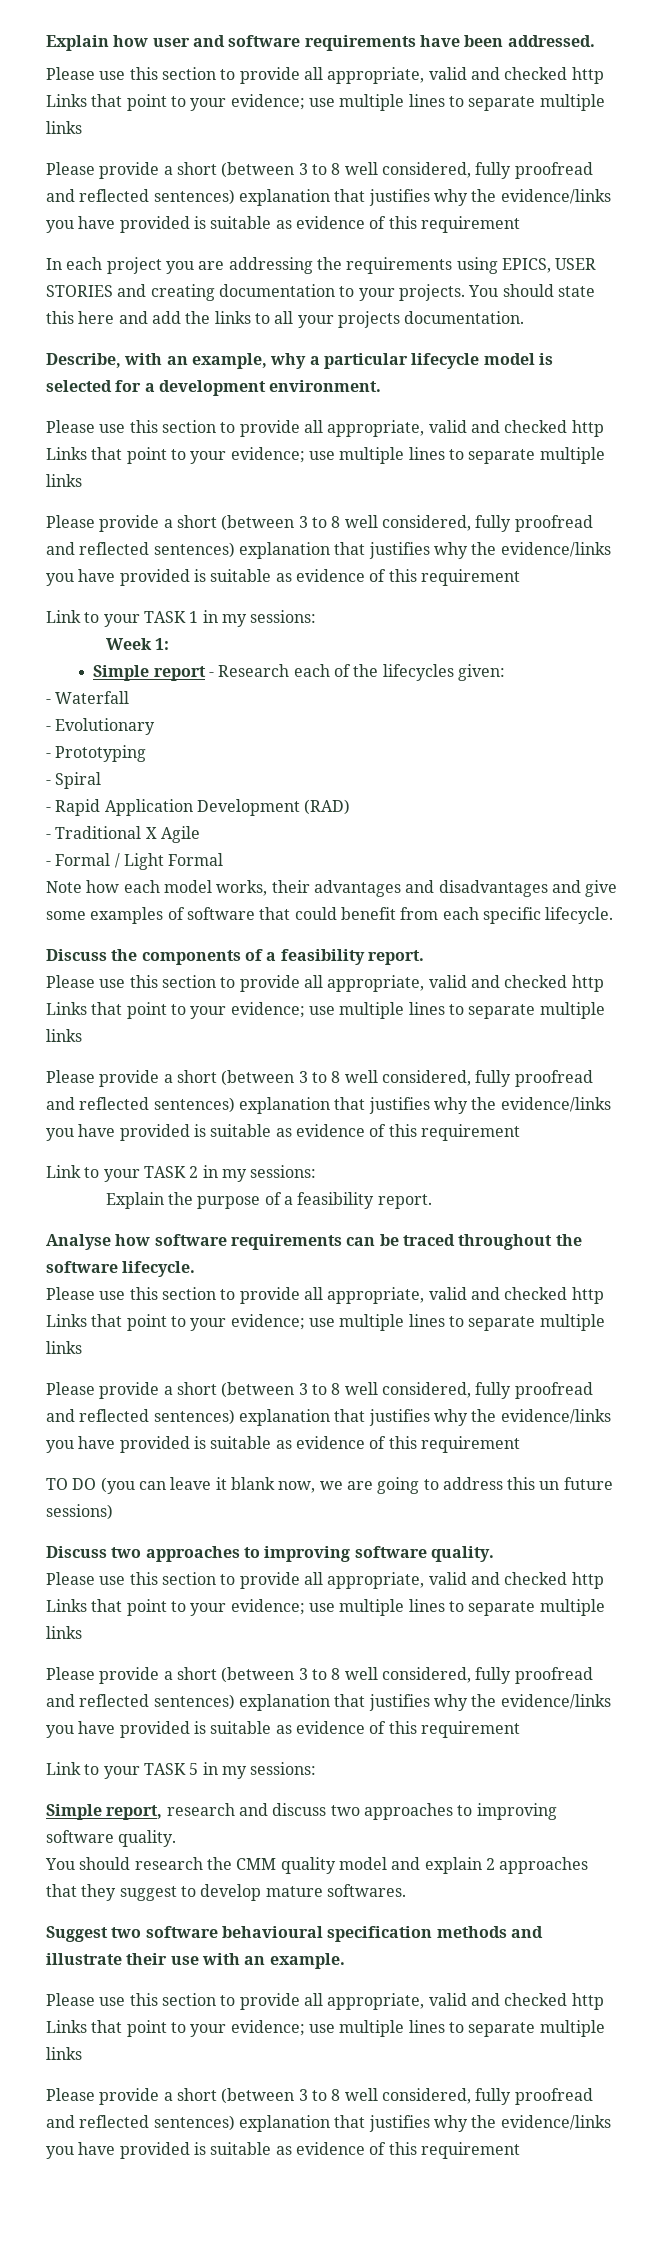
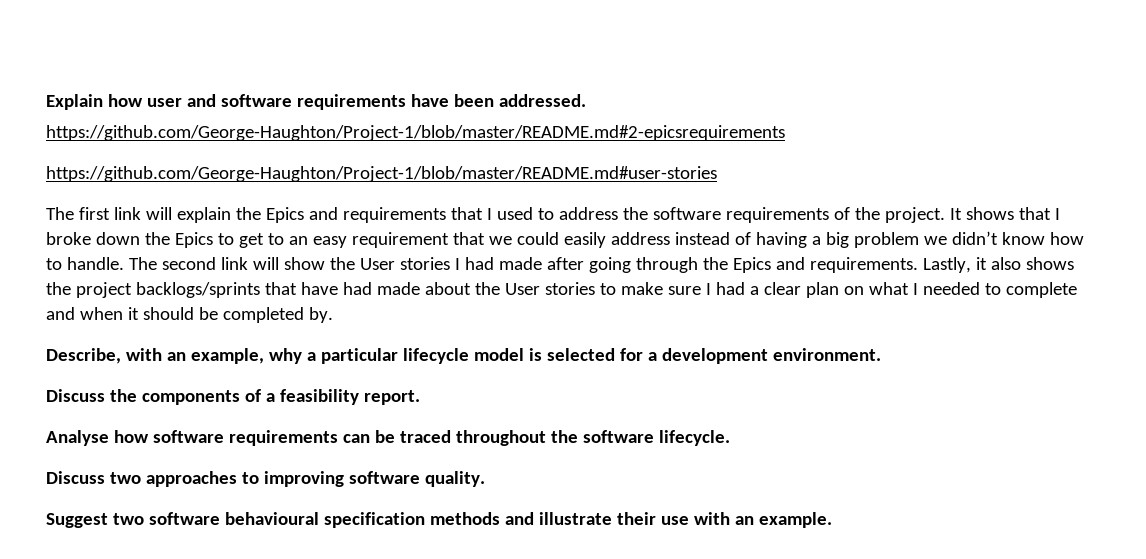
  Explain how user and software requirements have been addressed.
- Please use this section to provide all appropriate, valid and checked http Links that point to your evidence; use multiple lines to separate multiple links
- Please provide a short (between 3 to 8 well considered, fully proofread and reflected sentences) explanation that justifies why the evidence/links you have provided is suitable as evidence of this requirement
- In each project you are addressing the requirements using EPICS, USER STORIES and creating documentation to your projects. You should state this here and add the links to all your projects documentation.
+ https://github.com/George-Haughton/Project-1/blob/master/README.md#2-epicsrequirements
+ https://github.com/George-Haughton/Project-1/blob/master/README.md#user-stories
+ The first link will explain the Epics and requirements that I used to address the software requirements of the project. It shows that I broke down the Epics to get to an easy requirement that we could easily address instead of having a big problem we didn’t know how to handle. The second link will show the User stories I had made after going through the Epics and requirements. Lastly, it also shows the project backlogs/sprints that have had made about the User stories to make sure I had a clear plan on what I needed to complete and when it should be completed by.
  Describe, with an example, why a particular lifecycle model is selected for a development environment.
- Please use this section to provide all appropriate, valid and checked http Links that point to your evidence; use multiple lines to separate multiple links
- Please provide a short (between 3 to 8 well considered, fully proofread and reflected sentences) explanation that justifies why the evidence/links you have provided is suitable as evidence of this requirement
- Link to your TASK 1 in my sessions:
- Week 1:
- Simple report - Research each of the lifecycles given:
- - Waterfall
- - Evolutionary
- - Prototyping
- - Spiral
- - Rapid Application Development (RAD)
- - Traditional X Agile
- - Formal / Light Formal
- Note how each model works, their advantages and disadvantages and give some examples of software that could benefit from each specific lifecycle.
  Discuss the components of a feasibility report.
- Please use this section to provide all appropriate, valid and checked http Links that point to your evidence; use multiple lines to separate multiple links
- Please provide a short (between 3 to 8 well considered, fully proofread and reflected sentences) explanation that justifies why the evidence/links you have provided is suitable as evidence of this requirement
- Link to your TASK 2 in my sessions:
- Explain the purpose of a feasibility report.
  Analyse how software requirements can be traced throughout the software lifecycle.
- Please use this section to provide all appropriate, valid and checked http Links that point to your evidence; use multiple lines to separate multiple links
- Please provide a short (between 3 to 8 well considered, fully proofread and reflected sentences) explanation that justifies why the evidence/links you have provided is suitable as evidence of this requirement
- TO DO (you can leave it blank now, we are going to address this un future sessions)
  Discuss two approaches to improving software quality.
- Please use this section to provide all appropriate, valid and checked http Links that point to your evidence; use multiple lines to separate multiple links
- Please provide a short (between 3 to 8 well considered, fully proofread and reflected sentences) explanation that justifies why the evidence/links you have provided is suitable as evidence of this requirement
- Link to your TASK 5 in my sessions:
- Simple report, research and discuss two approaches to improving software quality.
- You should research the CMM quality model and explain 2 approaches that they suggest to develop mature softwares.
  Suggest two software behavioural specification methods and illustrate their use with an example.
- Please use this section to provide all appropriate, valid and checked http Links that point to your evidence; use multiple lines to separate multiple links
- Please provide a short (between 3 to 8 well considered, fully proofread and reflected sentences) explanation that justifies why the evidence/links you have provided is suitable as evidence of this requirement

